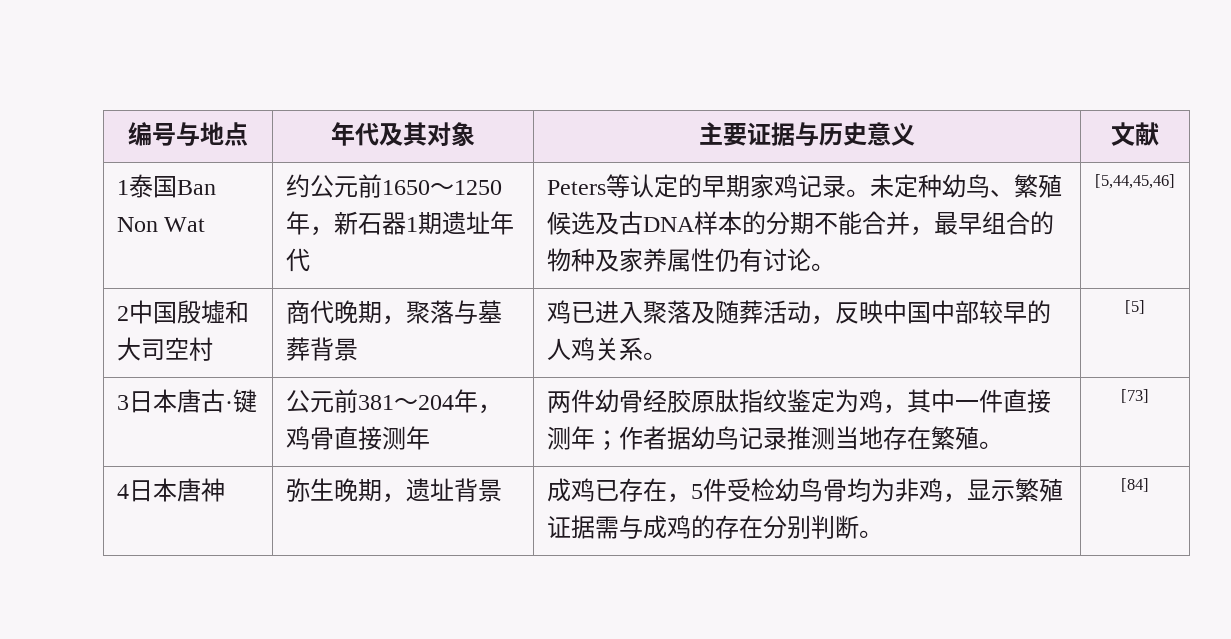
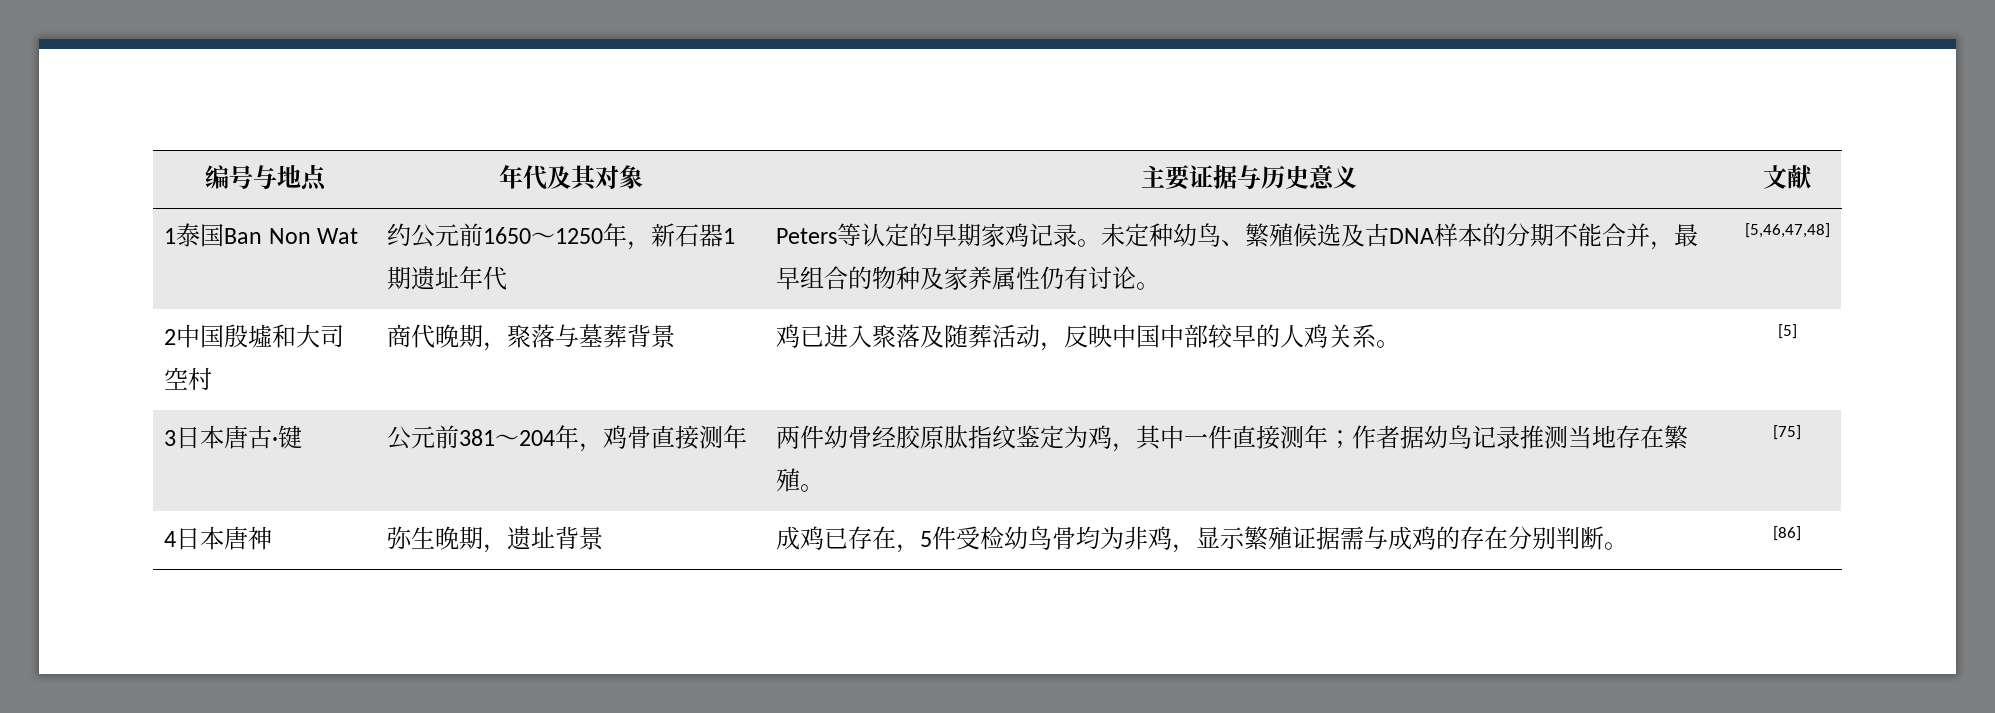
- [5,44,45,46]
+ [5,46,47,48]
- 3日本唐古·键 | 公元前381～204年，鸡骨直接测年 | 两件幼骨经胶原肽指纹鉴定为鸡，其中一件直接测年；作者据幼鸟记录推测当地存在繁殖。 | [73]
+ 3日本唐古·键 | 公元前381～204年，鸡骨直接测年 | 两件幼骨经胶原肽指纹鉴定为鸡，其中一件直接测年；作者据幼鸟记录推测当地存在繁殖。 | [75]
- 4日本唐神 | 弥生晚期，遗址背景 | 成鸡已存在，5件受检幼鸟骨均为非鸡，显示繁殖证据需与成鸡的存在分别判断。 | [84]
+ 4日本唐神 | 弥生晚期，遗址背景 | 成鸡已存在，5件受检幼鸟骨均为非鸡，显示繁殖证据需与成鸡的存在分别判断。 | [86]

